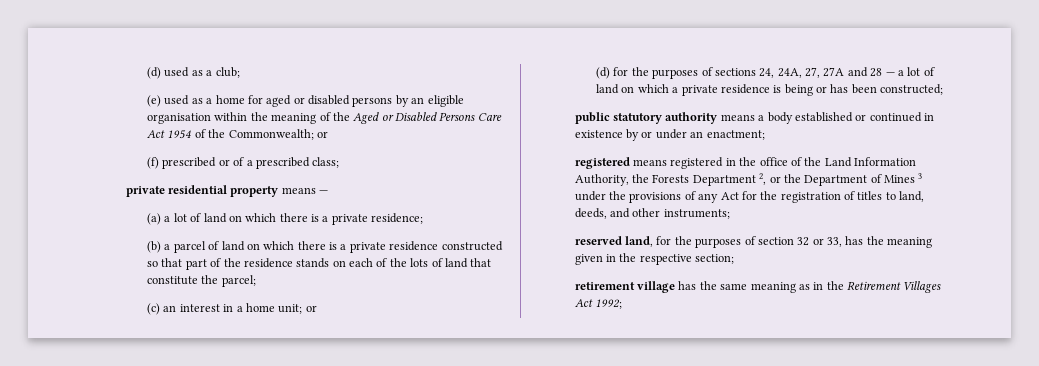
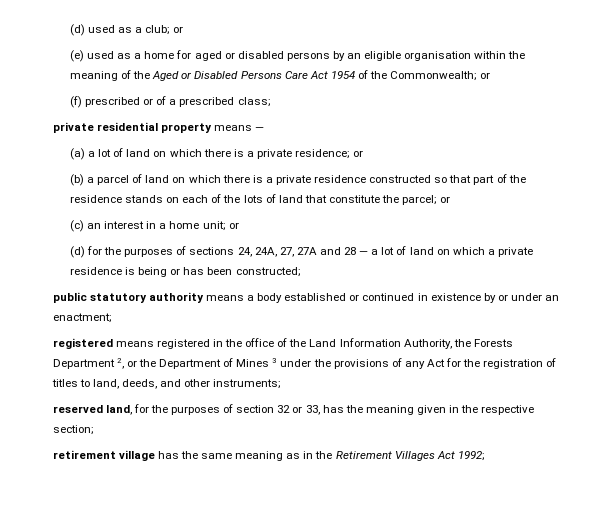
- (d) used as a club;
+ (d) used as a club; or
- (a) a lot of land on which there is a private residence;
+ (a) a lot of land on which there is a private residence; or
- (b) a parcel of land on which there is a private residence constructed so that part of the residence stands on each of the lots of land that constitute the parcel;
+ (b) a parcel of land on which there is a private residence constructed so that part of the residence stands on each of the lots of land that constitute the parcel; or

